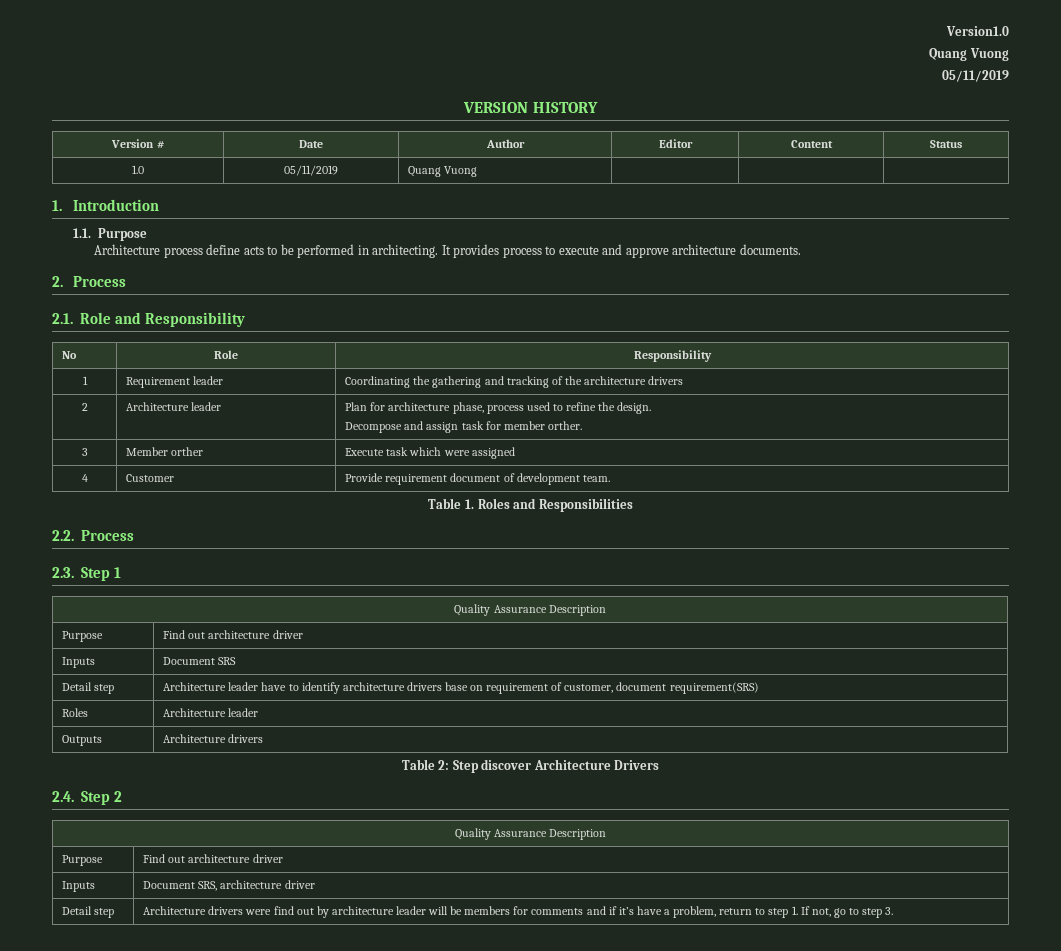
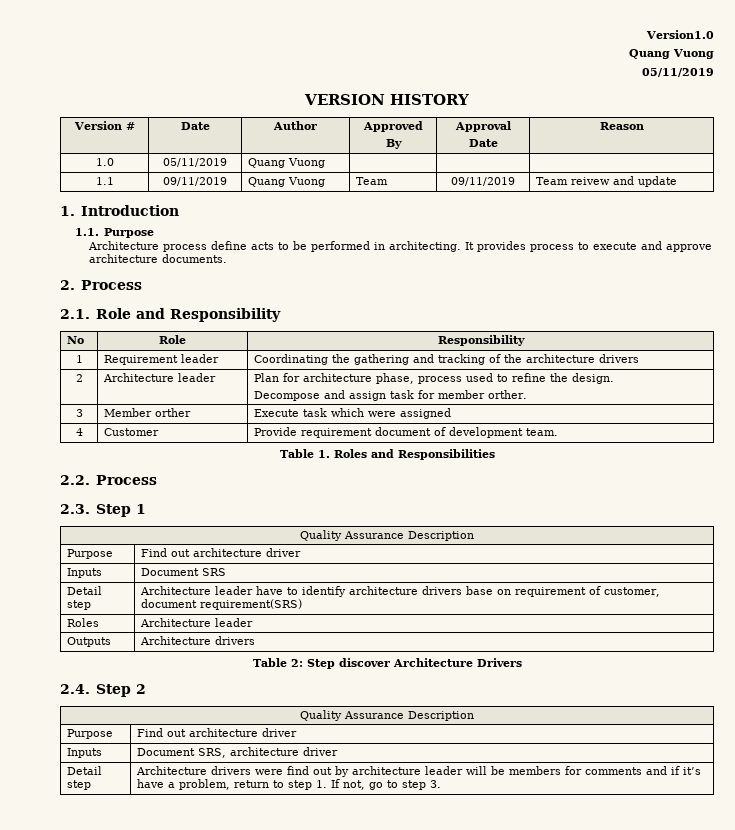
- Version # | Date | Author | Editor | Content | Status
+ Version # | Date | Author | Approved
+ By | Approval
+ Date | Reason
+ 1.1 | 09/11/2019 | Quang Vuong | Team | 09/11/2019 | Team reivew and update

